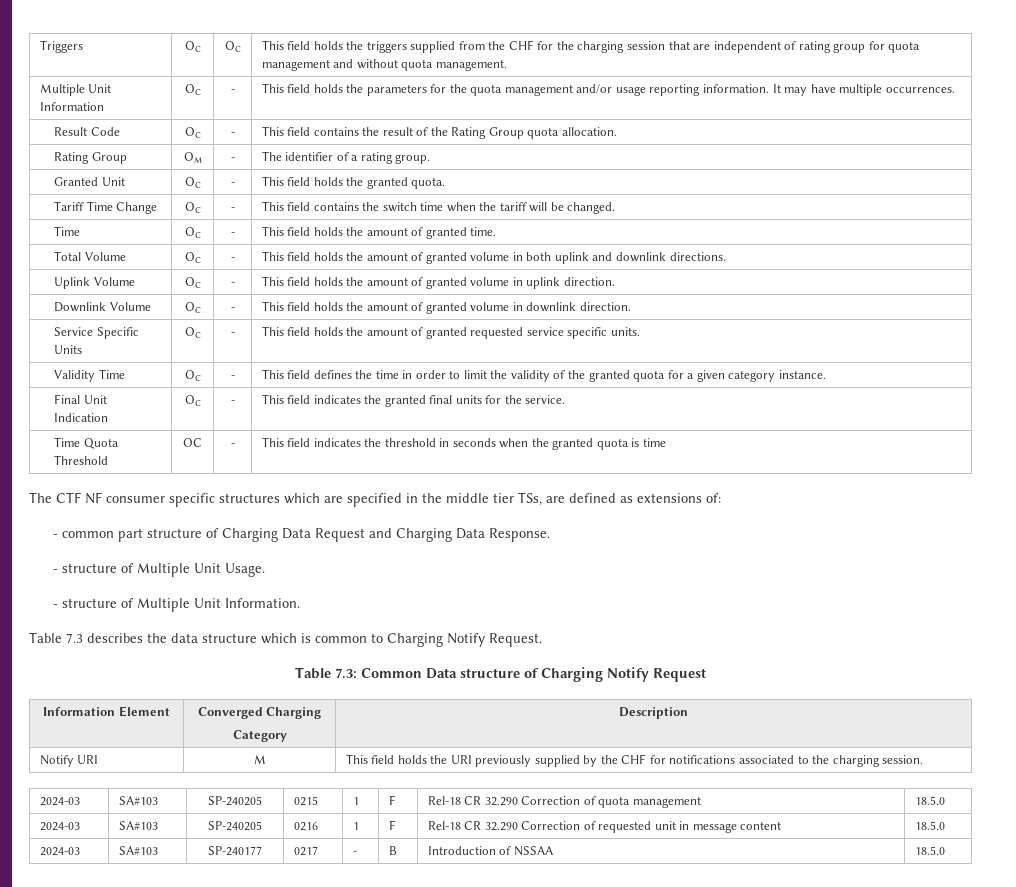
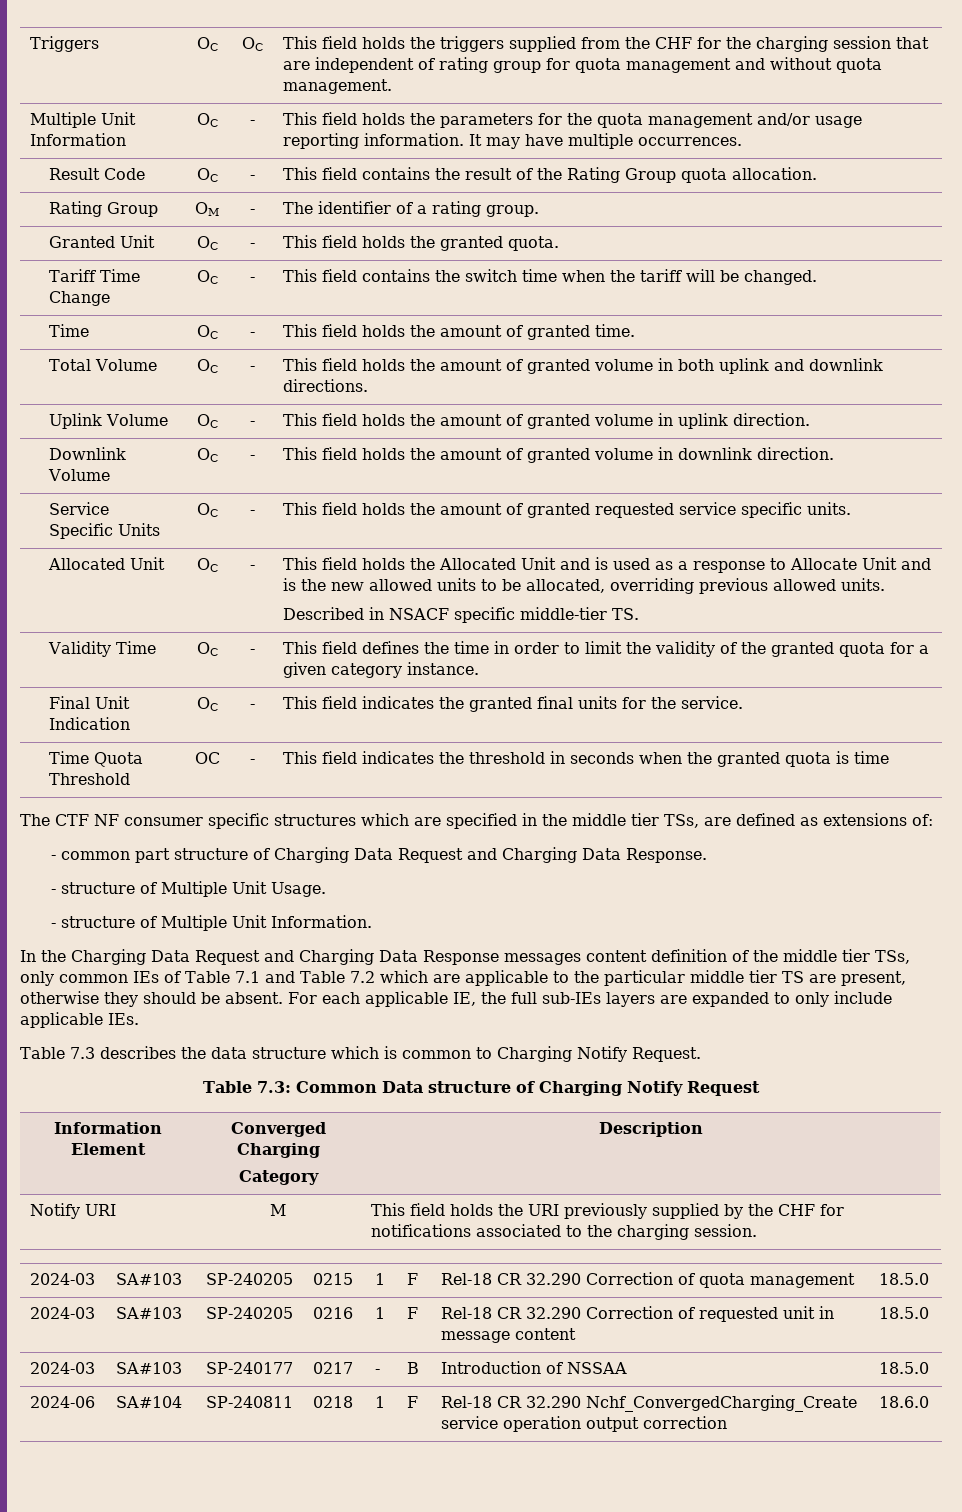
+ Allocated Unit | OC | - | This field holds the Allocated Unit and is used as a response to Allocate Unit and is the new allowed units to be allocated, overriding previous allowed units.
+ Described in NSACF specific middle-tier TS.
+ In the Charging Data Request and Charging Data Response messages content definition of the middle tier TSs, only common IEs of Table 7.1 and Table 7.2 which are applicable to the particular middle tier TS are present, otherwise they should be absent. For each applicable IE, the full sub-IEs layers are expanded to only include applicable IEs.
+ 2024-06 | SA#104 | SP-240811 | 0218 | 1 | F | Rel-18 CR 32.290 Nchf_ConvergedCharging_Create service operation output correction | 18.6.0

